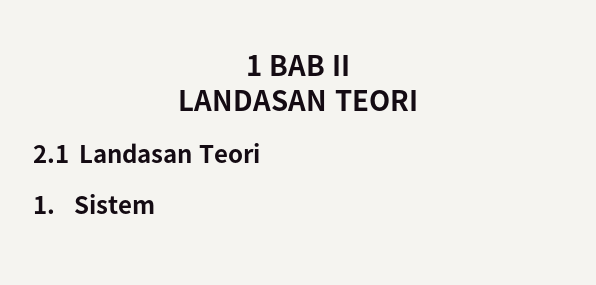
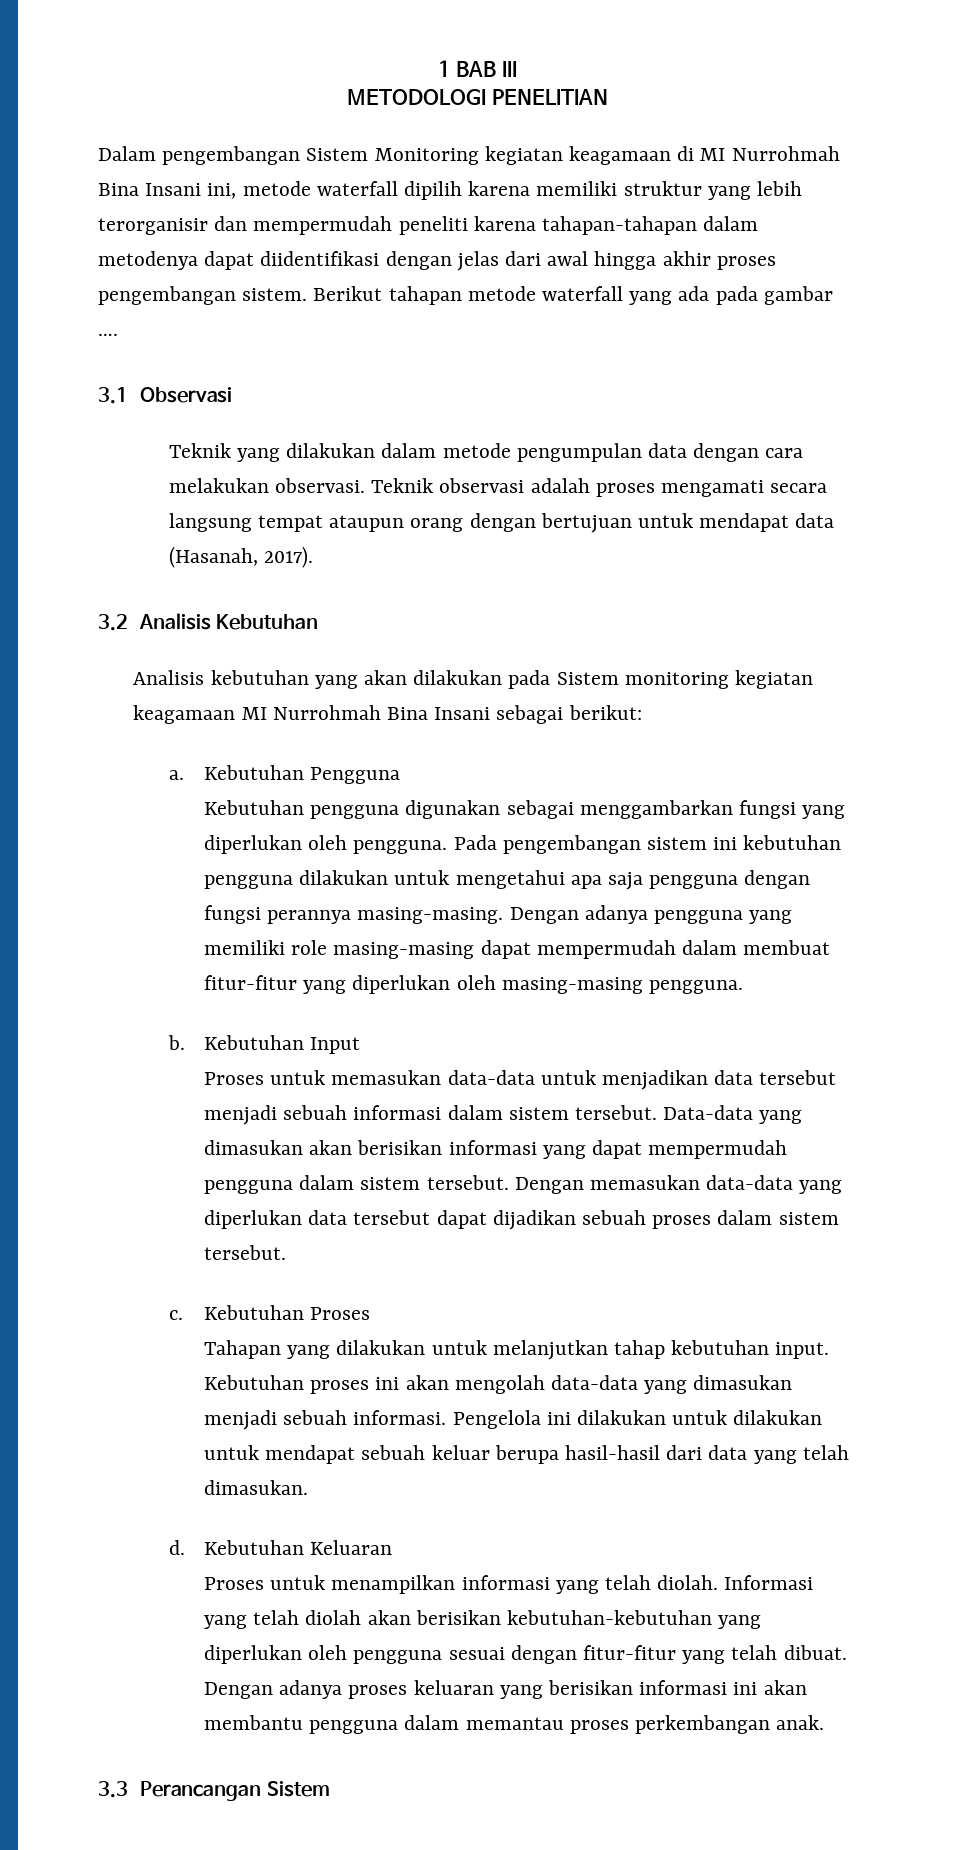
- 1 BAB II
- LANDASAN TEORI
- 2.1 Landasan Teori
- 1. Sistem
+ 1 BAB III
+ METODOLOGI PENELITIAN
+ Dalam pengembangan Sistem Monitoring kegiatan keagamaan di MI Nurrohmah Bina Insani ini, metode waterfall dipilih karena memiliki struktur yang lebih terorganisir dan mempermudah peneliti karena tahapan-tahapan dalam metodenya dapat diidentifikasi dengan jelas dari awal hingga akhir proses pengembangan sistem. Berikut tahapan metode waterfall yang ada pada gambar ….
+ 3.1 Observasi
+ Teknik yang dilakukan dalam metode pengumpulan data dengan cara melakukan observasi. Teknik observasi adalah proses mengamati secara langsung tempat ataupun orang dengan bertujuan untuk mendapat data (Hasanah, 2017).
+ 3.2 Analisis Kebutuhan
+ Analisis kebutuhan yang akan dilakukan pada Sistem monitoring kegiatan keagamaan MI Nurrohmah Bina Insani sebagai berikut:
+ a. Kebutuhan Pengguna
+ Kebutuhan pengguna digunakan sebagai menggambarkan fungsi yang diperlukan oleh pengguna. Pada pengembangan sistem ini kebutuhan pengguna dilakukan untuk mengetahui apa saja pengguna dengan fungsi perannya masing-masing. Dengan adanya pengguna yang memiliki role masing-masing dapat mempermudah dalam membuat fitur-fitur yang diperlukan oleh masing-masing pengguna.
+ b. Kebutuhan Input
+ Proses untuk memasukan data-data untuk menjadikan data tersebut menjadi sebuah informasi dalam sistem tersebut. Data-data yang dimasukan akan berisikan informasi yang dapat mempermudah pengguna dalam sistem tersebut. Dengan memasukan data-data yang diperlukan data tersebut dapat dijadikan sebuah proses dalam sistem tersebut.
+ c. Kebutuhan Proses
+ Tahapan yang dilakukan untuk melanjutkan tahap kebutuhan input. Kebutuhan proses ini akan mengolah data-data yang dimasukan menjadi sebuah informasi. Pengelola ini dilakukan untuk dilakukan untuk mendapat sebuah keluar berupa hasil-hasil dari data yang telah dimasukan.
+ d. Kebutuhan Keluaran
+ Proses untuk menampilkan informasi yang telah diolah. Informasi yang telah diolah akan berisikan kebutuhan-kebutuhan yang diperlukan oleh pengguna sesuai dengan fitur-fitur yang telah dibuat. Dengan adanya proses keluaran yang berisikan informasi ini akan membantu pengguna dalam memantau proses perkembangan anak.
+ 3.3 Perancangan Sistem

